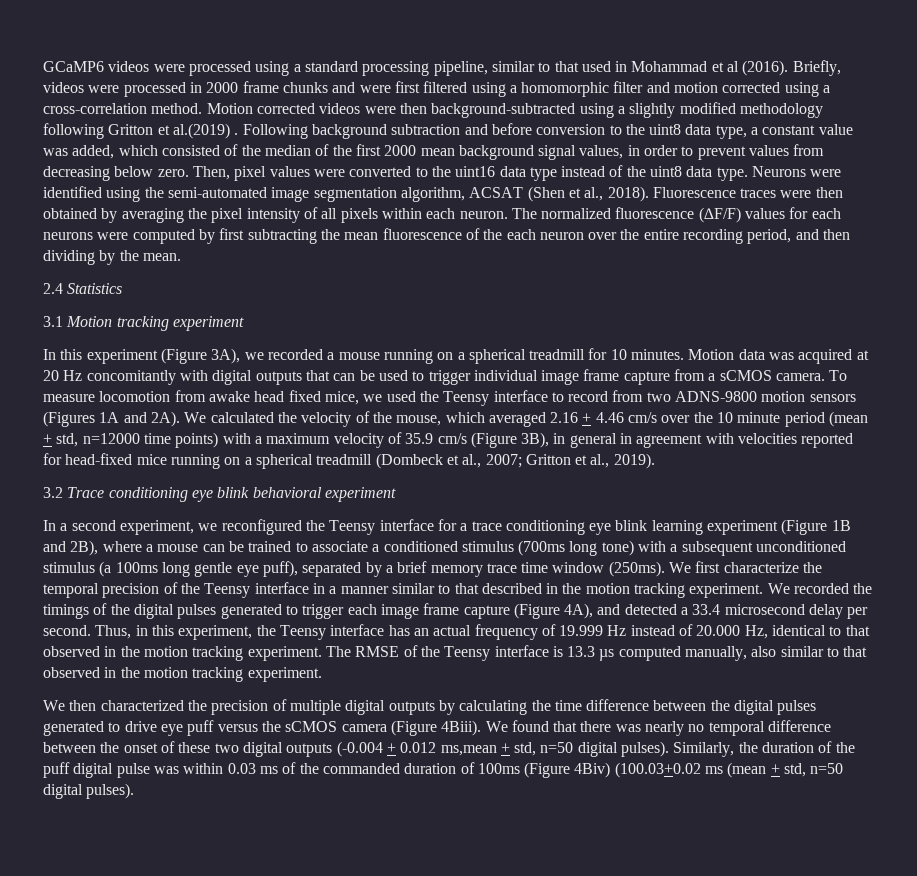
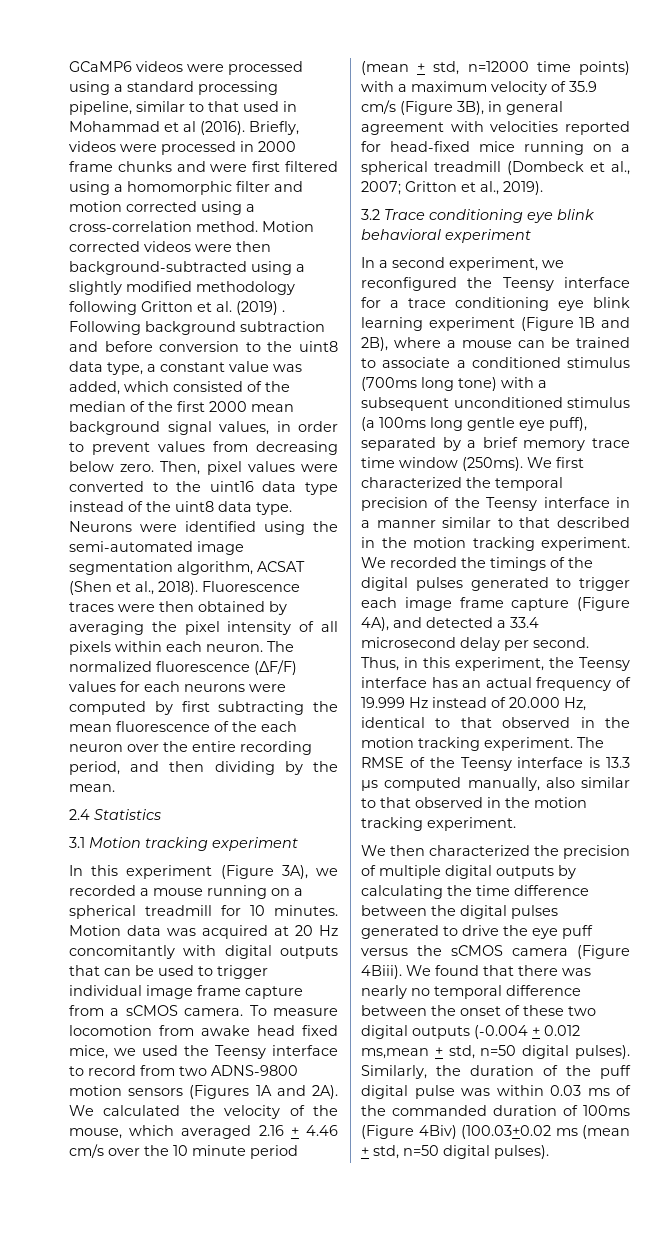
- Motion corrected videos were then background-subtracted using a slightly modified methodology following Gritton et al.(2019) .
+ Motion corrected videos were then background-subtracted using a slightly modified methodology following Gritton et al. (2019) .
- We calculated the velocity of the mouse, which averaged 2.16 + 4.46 cm/s over the 10 minute period (mean + std, n=12000 time points) with a maximum velocity of 35.9 cm/s (Figure 3B), in general in agreement with velocities reported for head-fixed mice running on a spherical treadmill (Dombeck et al., 2007; Gritton et al., 2019).
+ We calculated the velocity of the mouse, which averaged 2.16 + 4.46 cm/s over the 10 minute period (mean + std, n=12000 time points) with a maximum velocity of 35.9 cm/s (Figure 3B), in general agreement with velocities reported for head-fixed mice running on a spherical treadmill (Dombeck et al., 2007; Gritton et al., 2019).
- We first characterize the temporal precision of the Teensy interface in a manner similar to that described in the motion tracking experiment.
+ We first characterized the temporal precision of the Teensy interface in a manner similar to that described in the motion tracking experiment.
- We then characterized the precision of multiple digital outputs by calculating the time difference between the digital pulses generated to drive eye puff versus the sCMOS camera (Figure 4Biii).
+ We then characterized the precision of multiple digital outputs by calculating the time difference between the digital pulses generated to drive the eye puff versus the sCMOS camera (Figure 4Biii).

